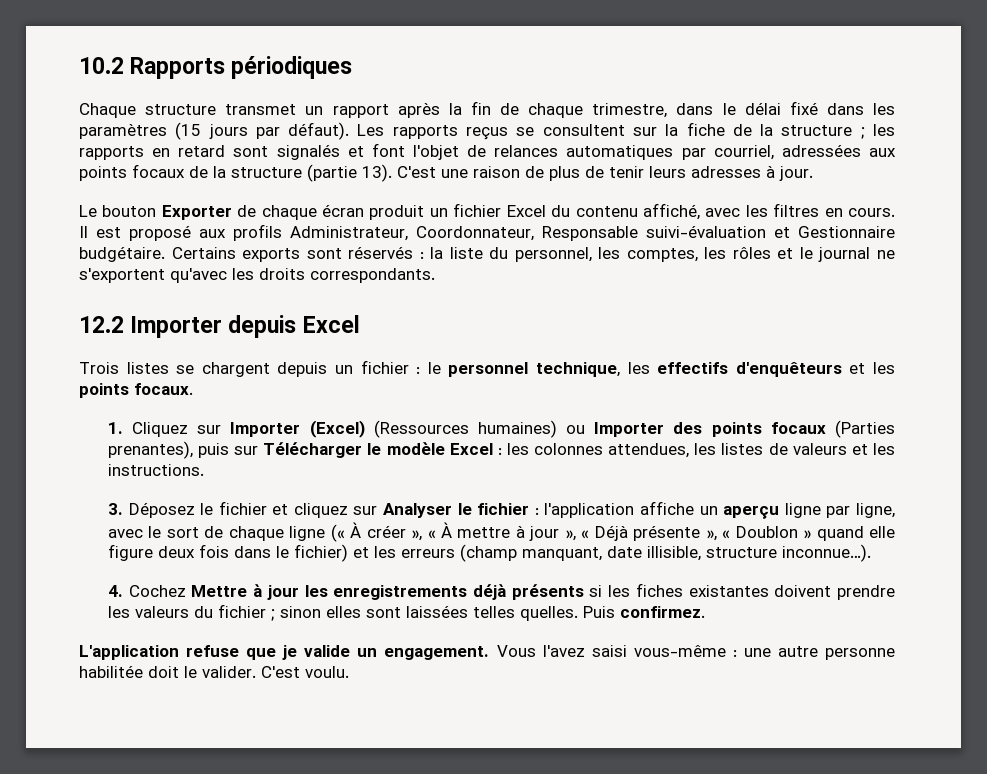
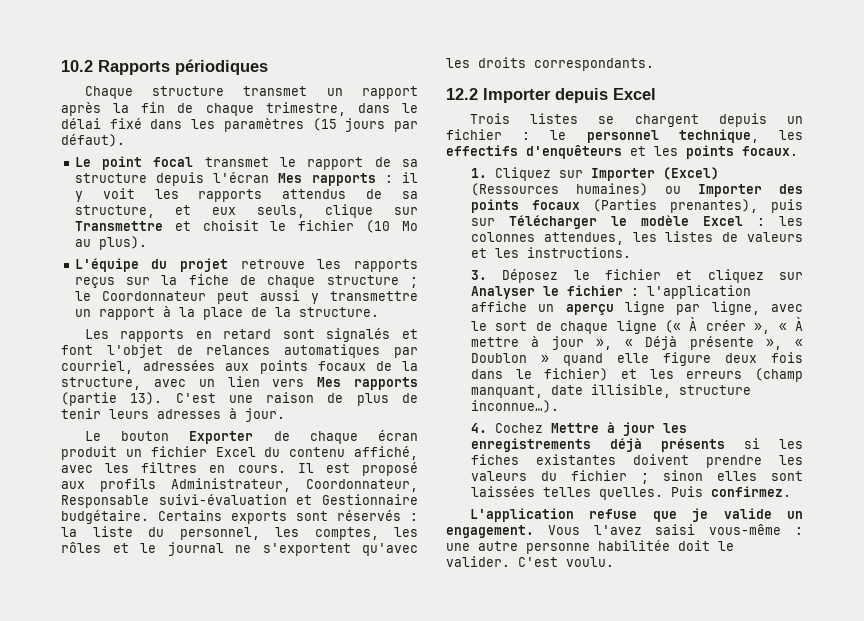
- Chaque structure transmet un rapport après la fin de chaque trimestre, dans le délai fixé dans les paramètres (15 jours par défaut). Les rapports reçus se consultent sur la fiche de la structure ; les rapports en retard sont signalés et font l'objet de relances automatiques par courriel, adressées aux points focaux de la structure (partie 13).
+ Chaque structure transmet un rapport après la fin de chaque trimestre, dans le délai fixé dans les paramètres (15 jours par défaut).
+ Le point focal transmet le rapport de sa structure depuis l'écran Mes rapports : il y voit les rapports attendus de sa structure, et eux seuls, clique sur Transmettre et choisit le fichier (10 Mo au plus).
+ L'équipe du projet retrouve les rapports reçus sur la fiche de chaque structure ; le Coordonnateur peut aussi y transmettre un rapport à la place de la structure.
+ Les rapports en retard sont signalés et font l'objet de relances automatiques par courriel, adressées aux points focaux de la structure, avec un lien vers Mes rapports (partie 13).

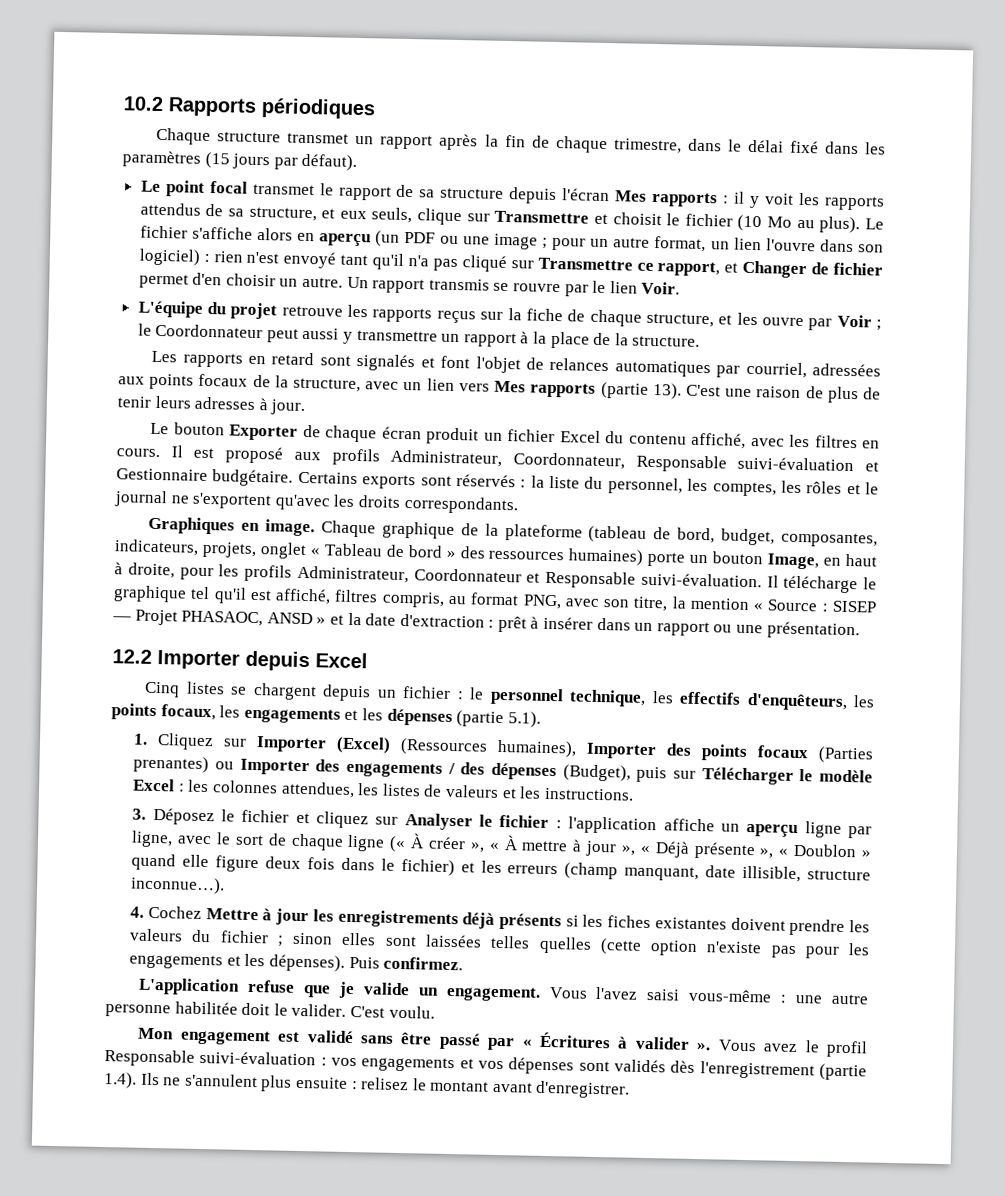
+ Le fichier s'affiche alors en aperçu (un PDF ou une image ; pour un autre format, un lien l'ouvre dans son logiciel) : rien n'est envoyé tant qu'il n'a pas cliqué sur Transmettre ce rapport, et Changer de fichier permet d'en choisir un autre. Un rapport transmis se rouvre par le lien Voir.
- L'équipe du projet retrouve les rapports reçus sur la fiche de chaque structure ; le Coordonnateur peut aussi y transmettre un rapport à la place de la structure.
+ L'équipe du projet retrouve les rapports reçus sur la fiche de chaque structure, et les ouvre par Voir ; le Coordonnateur peut aussi y transmettre un rapport à la place de la structure.
+ Graphiques en image. Chaque graphique de la plateforme (tableau de bord, budget, composantes, indicateurs, projets, onglet « Tableau de bord » des ressources humaines) porte un bouton Image, en haut à droite, pour les profils Administrateur, Coordonnateur et Responsable suivi-évaluation. Il télécharge le graphique tel qu'il est affiché, filtres compris, au format PNG, avec son titre, la mention « Source : SISEP — Projet PHASAOC, ANSD » et la date d'extraction : prêt à insérer dans un rapport ou une présentation.
- Trois listes se chargent depuis un fichier : le personnel technique, les effectifs d'enquêteurs et les points focaux.
+ Cinq listes se chargent depuis un fichier : le personnel technique, les effectifs d'enquêteurs, les points focaux, les engagements et les dépenses (partie 5.1).
- 1. Cliquez sur Importer (Excel) (Ressources humaines) ou Importer des points focaux (Parties prenantes), puis sur Télécharger le modèle Excel : les colonnes attendues, les listes de valeurs et les instructions.
+ 1. Cliquez sur Importer (Excel) (Ressources humaines), Importer des points focaux (Parties prenantes) ou Importer des engagements / des dépenses (Budget), puis sur Télécharger le modèle Excel : les colonnes attendues, les listes de valeurs et les instructions.
- 4. Cochez Mettre à jour les enregistrements déjà présents si les fiches existantes doivent prendre les valeurs du fichier ; sinon elles sont laissées telles quelles.
+ 4. Cochez Mettre à jour les enregistrements déjà présents si les fiches existantes doivent prendre les valeurs du fichier ; sinon elles sont laissées telles quelles (cette option n'existe pas pour les engagements et les dépenses).
+ Mon engagement est validé sans être passé par « Écritures à valider ». Vous avez le profil Responsable suivi-évaluation : vos engagements et vos dépenses sont validés dès l'enregistrement (partie 1.4). Ils ne s'annulent plus ensuite : relisez le montant avant d'enregistrer.

